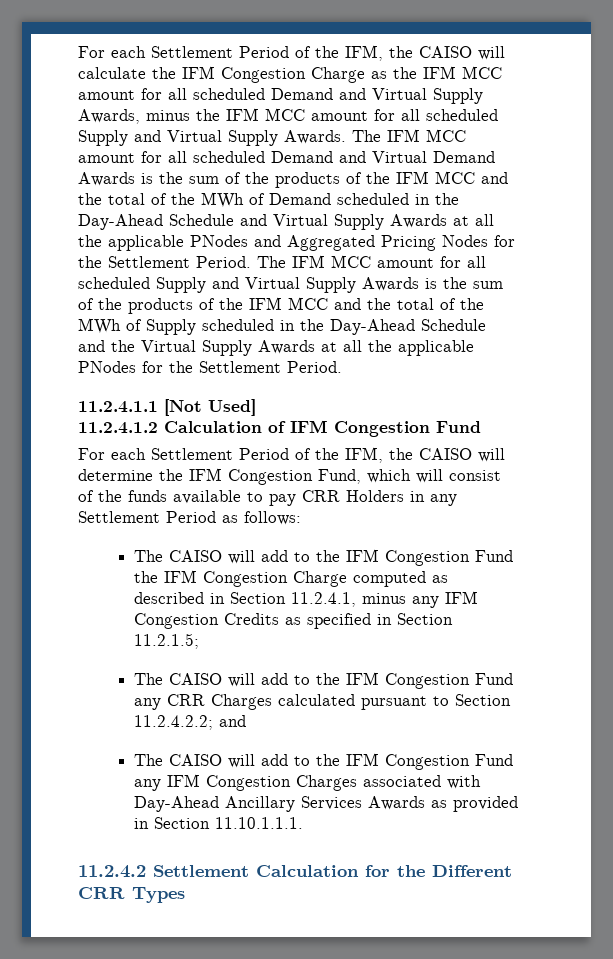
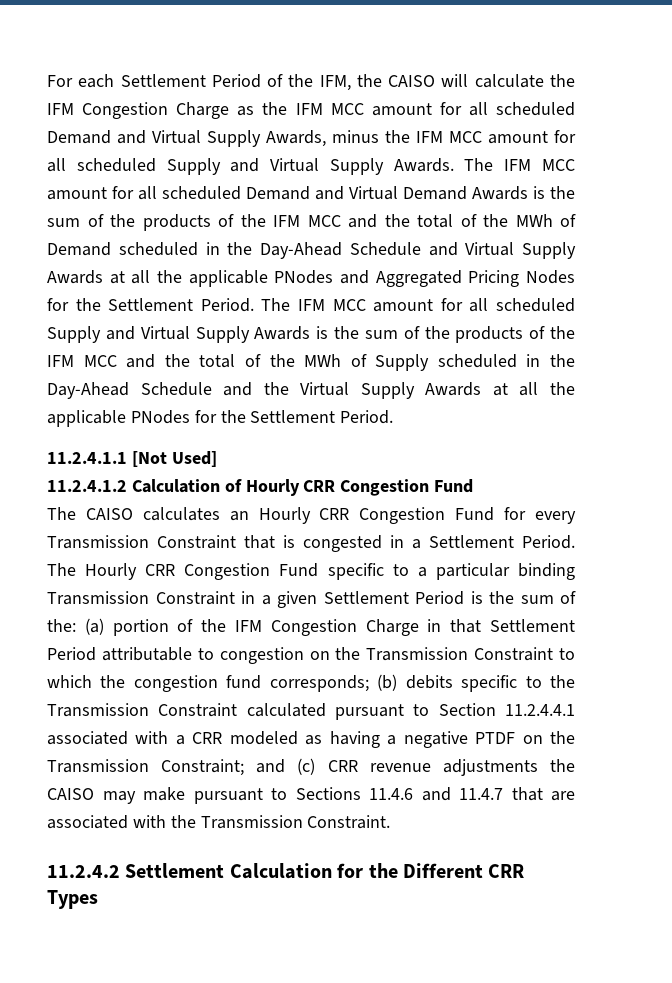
- 11.2.4.1.2 Calculation of IFM Congestion Fund
+ 11.2.4.1.2 Calculation of Hourly CRR Congestion Fund
- For each Settlement Period of the IFM, the CAISO will determine the IFM Congestion Fund, which will consist of the funds available to pay CRR Holders in any Settlement Period as follows:
- The CAISO will add to the IFM Congestion Fund the IFM Congestion Charge computed as described in Section 11.2.4.1, minus any IFM Congestion Credits as specified in Section 11.2.1.5;
- The CAISO will add to the IFM Congestion Fund any CRR Charges calculated pursuant to Section 11.2.4.2.2; and
- The CAISO will add to the IFM Congestion Fund any IFM Congestion Charges associated with Day-Ahead Ancillary Services Awards as provided in Section 11.10.1.1.1.
+ The CAISO calculates an Hourly CRR Congestion Fund for every Transmission Constraint that is congested in a Settlement Period. The Hourly CRR Congestion Fund specific to a particular binding Transmission Constraint in a given Settlement Period is the sum of the: (a) portion of the IFM Congestion Charge in that Settlement Period attributable to congestion on the Transmission Constraint to which the congestion fund corresponds; (b) debits specific to the Transmission Constraint calculated pursuant to Section 11.2.4.4.1 associated with a CRR modeled as having a negative PTDF on the Transmission Constraint; and (c) CRR revenue adjustments the CAISO may make pursuant to Sections 11.4.6 and 11.4.7 that are associated with the Transmission Constraint.

